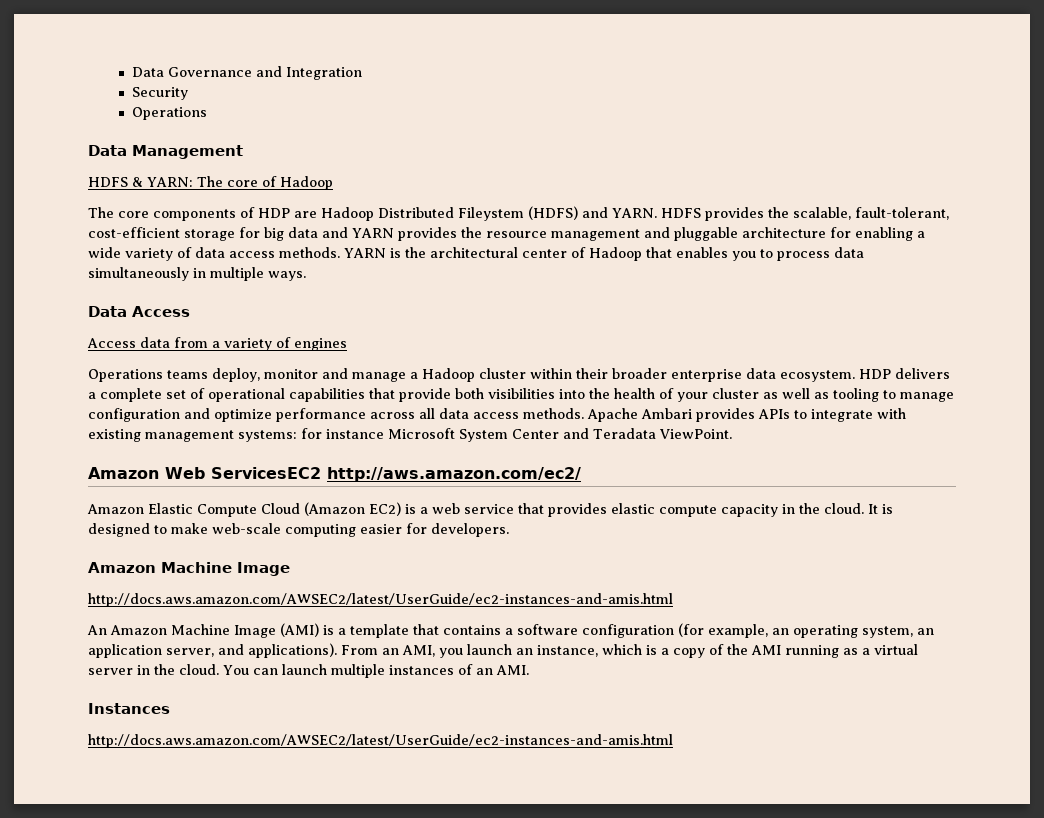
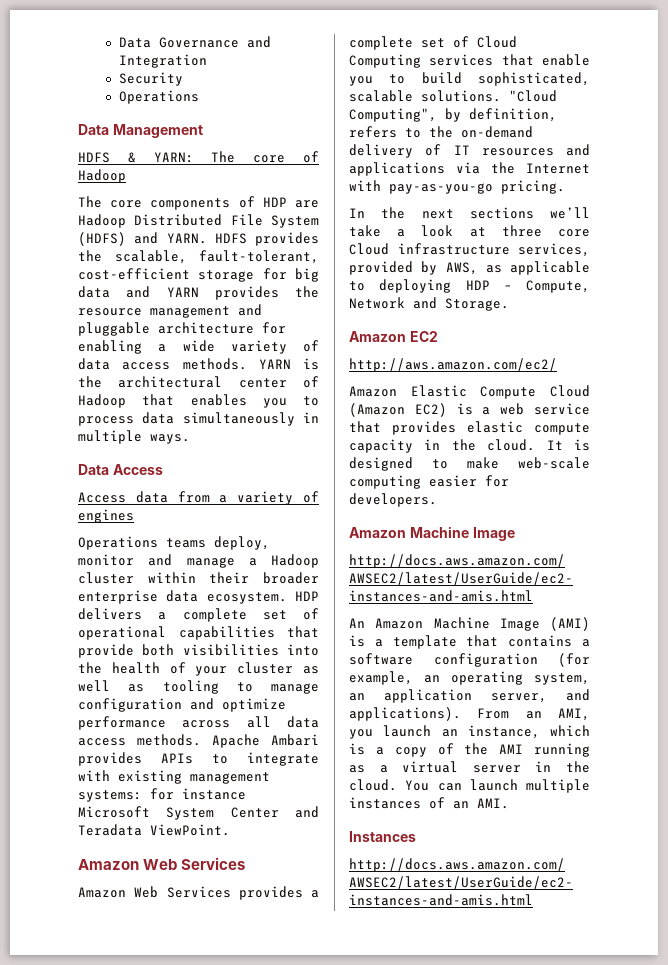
- The core components of HDP are Hadoop Distributed Fileystem (HDFS) and YARN.
+ The core components of HDP are Hadoop Distributed File System (HDFS) and YARN.
  Apache Ambari provides APIs to integrate with existing management systems: for instance Microsoft System Center and Teradata ViewPoint.
- Amazon Web ServicesEC2 http://aws.amazon.com/ec2/
+ Amazon Web Services
+ Amazon Web Services provides a complete set of Cloud Computing services that enable you to build sophisticated, scalable solutions. "Cloud Computing", by definition, refers to the on-demand delivery of IT resources and applications via the Internet with pay-as-you-go pricing.
+ In the next sections we’ll take a look at three core Cloud infrastructure services, provided by AWS, as applicable to deploying HDP – Compute, Network and Storage.
+ Amazon EC2
+ http://aws.amazon.com/ec2/

